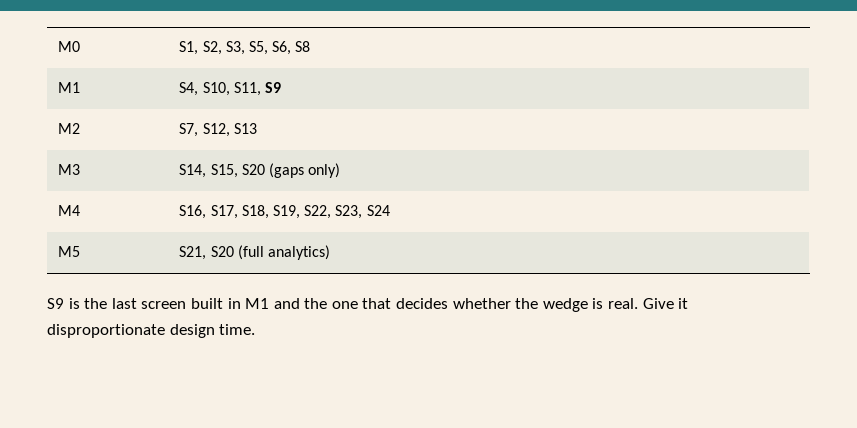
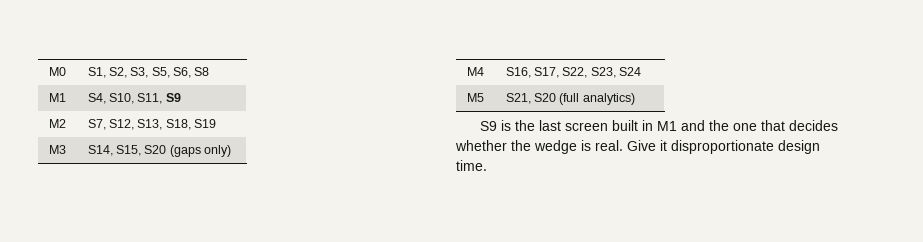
- M2 | S7, S12, S13
+ M2 | S7, S12, S13, S18, S19
- M4 | S16, S17, S18, S19, S22, S23, S24
+ M4 | S16, S17, S22, S23, S24

